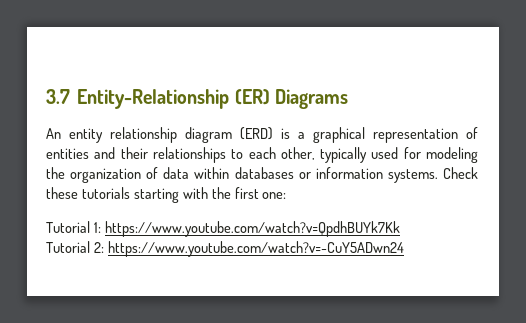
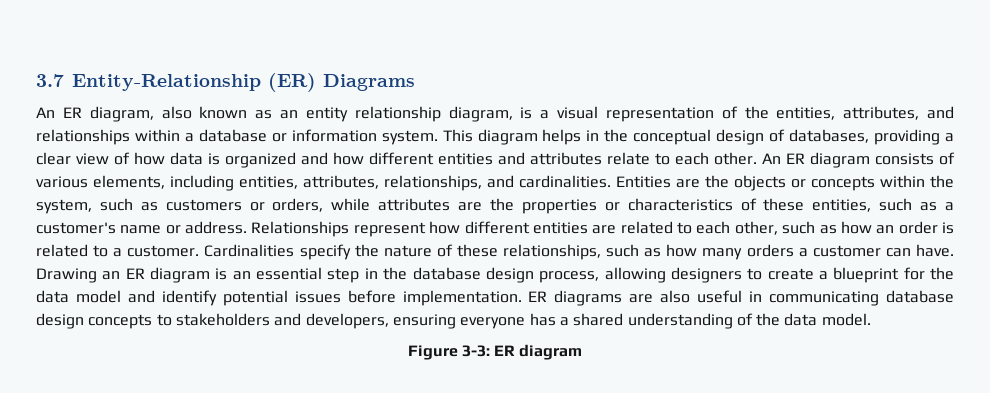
- An entity relationship diagram (ERD) is a graphical representation of entities and their relationships to each other, typically used for modeling the organization of data within databases or information systems. Check these tutorials starting with the first one:
- Tutorial 1: https://www.youtube.com/watch?v=QpdhBUYk7Kk
- Tutorial 2: https://www.youtube.com/watch?v=-CuY5ADwn24
+ An ER diagram, also known as an entity relationship diagram, is a visual representation of the entities, attributes, and relationships within a database or information system. This diagram helps in the conceptual design of databases, providing a clear view of how data is organized and how different entities and attributes relate to each other. An ER diagram consists of various elements, including entities, attributes, relationships, and cardinalities. Entities are the objects or concepts within the system, such as customers or orders, while attributes are the properties or characteristics of these entities, such as a customer's name or address. Relationships represent how different entities are related to each other, such as how an order is related to a customer. Cardinalities specify the nature of these relationships, such as how many orders a customer can have. Drawing an ER diagram is an essential step in the database design process, allowing designers to create a blueprint for the data model and identify potential issues before implementation. ER diagrams are also useful in communicating database design concepts to stakeholders and developers, ensuring everyone has a shared understanding of the data model.
+ Figure 3-3: ER diagram

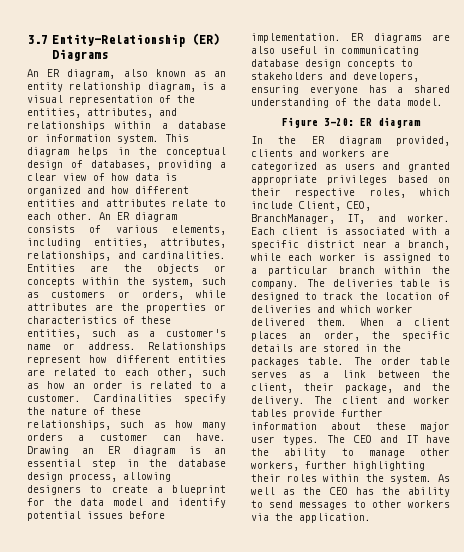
- Figure 3-3: ER diagram
+ Figure 3-20: ER diagram
+ In the ER diagram provided, clients and workers are categorized as users and granted appropriate privileges based on their respective roles, which include Client, CEO, BranchManager, IT, and worker. Each client is associated with a specific district near a branch, while each worker is assigned to a particular branch within the company. The deliveries table is designed to track the location of deliveries and which worker delivered them. When a client places an order, the specific details are stored in the packages table. The order table serves as a link between the client, their package, and the delivery. The client and worker tables provide further information about these major user types. The CEO and IT have the ability to manage other workers, further highlighting their roles within the system. As well as the CEO has the ability to send messages to other workers via the application.

